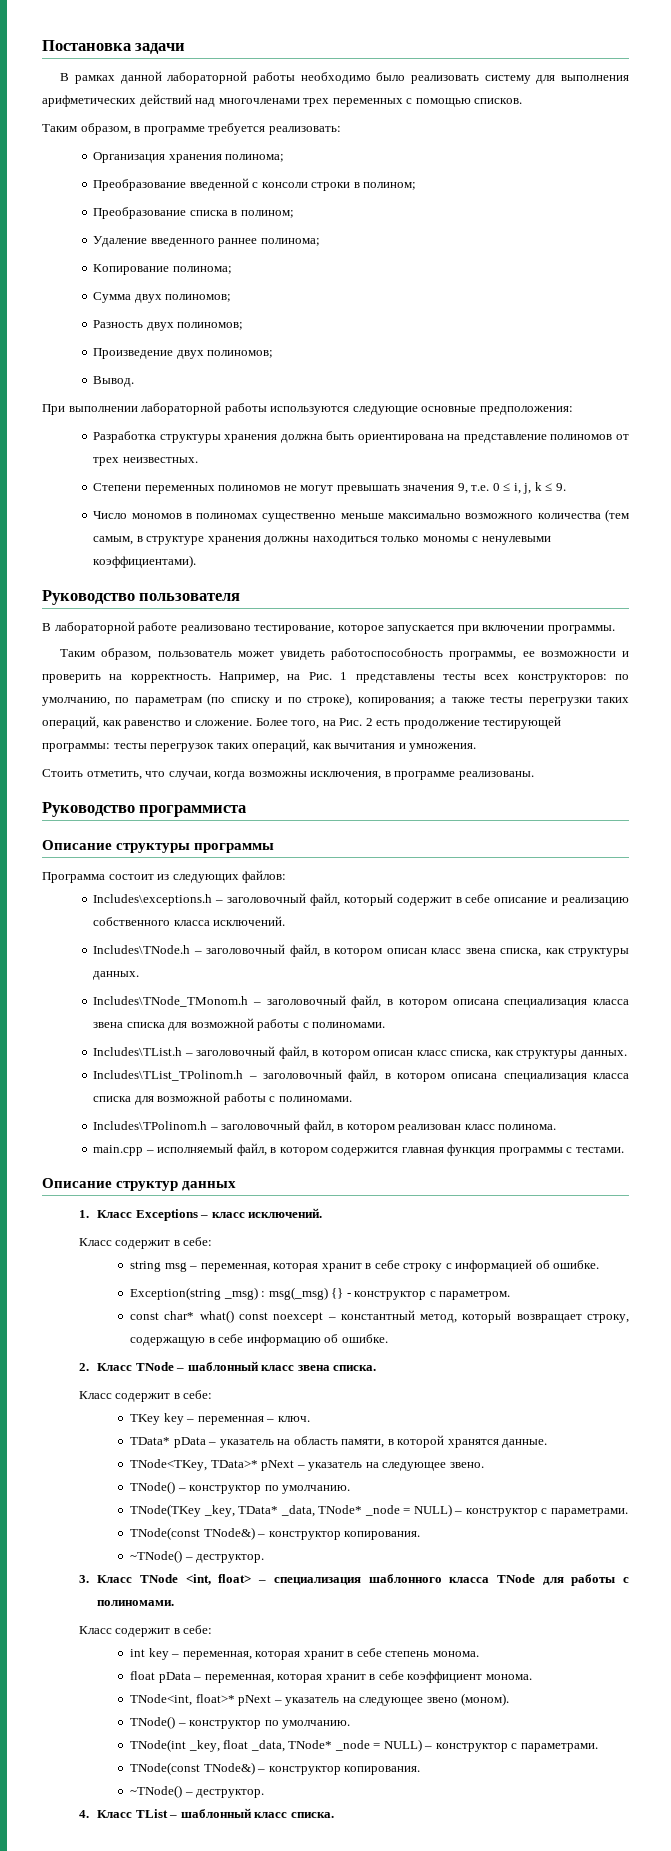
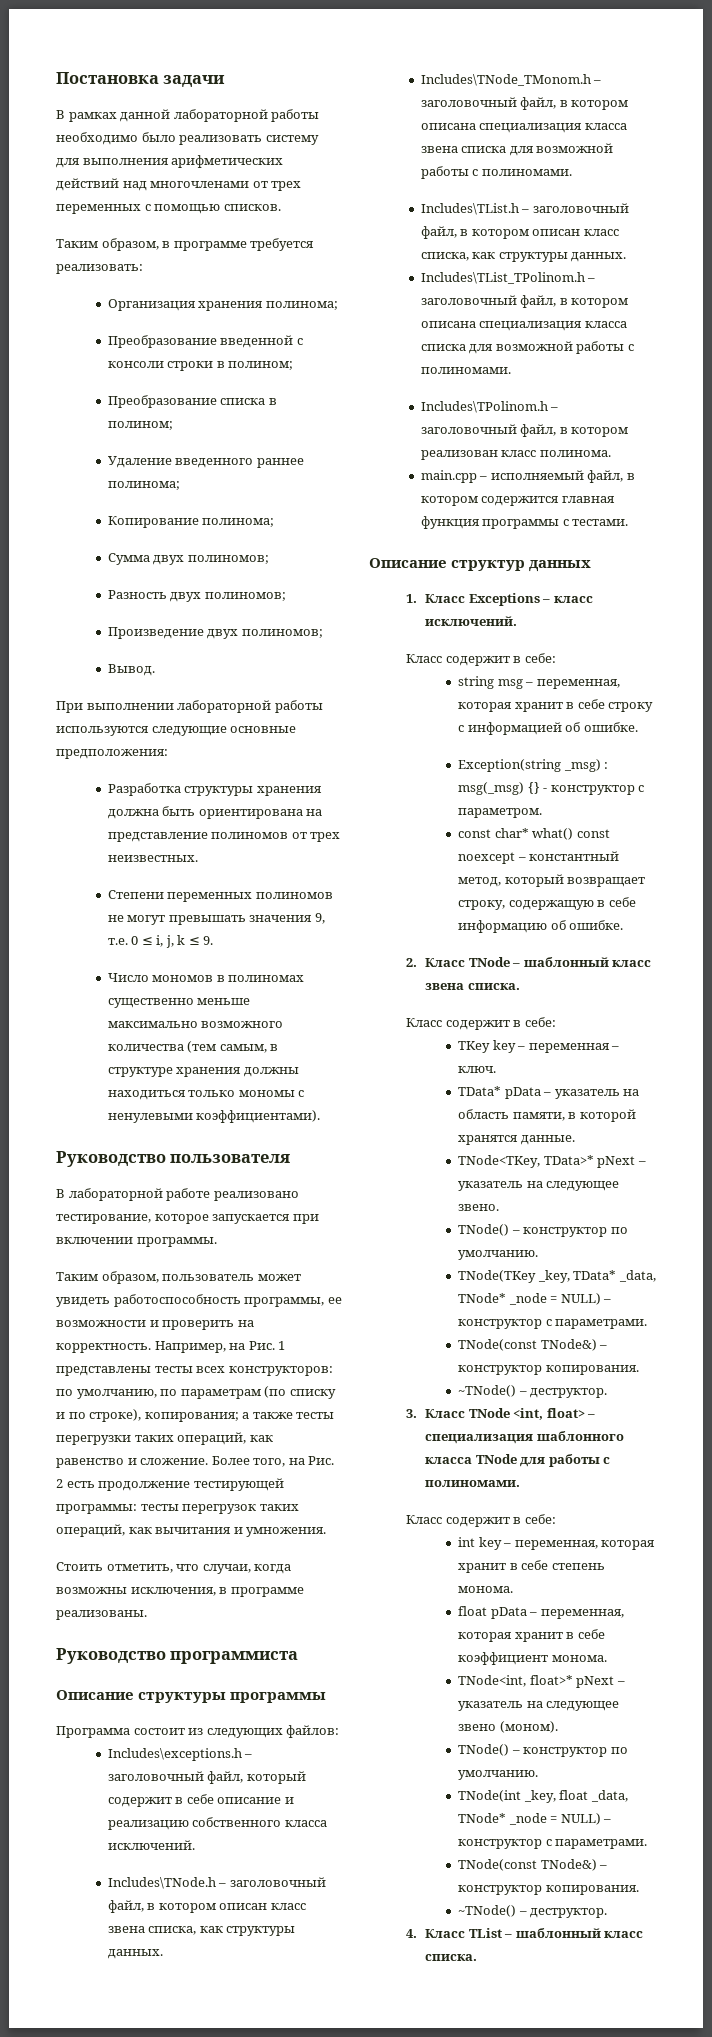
- В рамках данной лабораторной работы необходимо было реализовать систему для выполнения арифметических действий над многочленами трех переменных с помощью списков.
+ В рамках данной лабораторной работы необходимо было реализовать систему для выполнения арифметических действий над многочленами от трех переменных с помощью списков.

